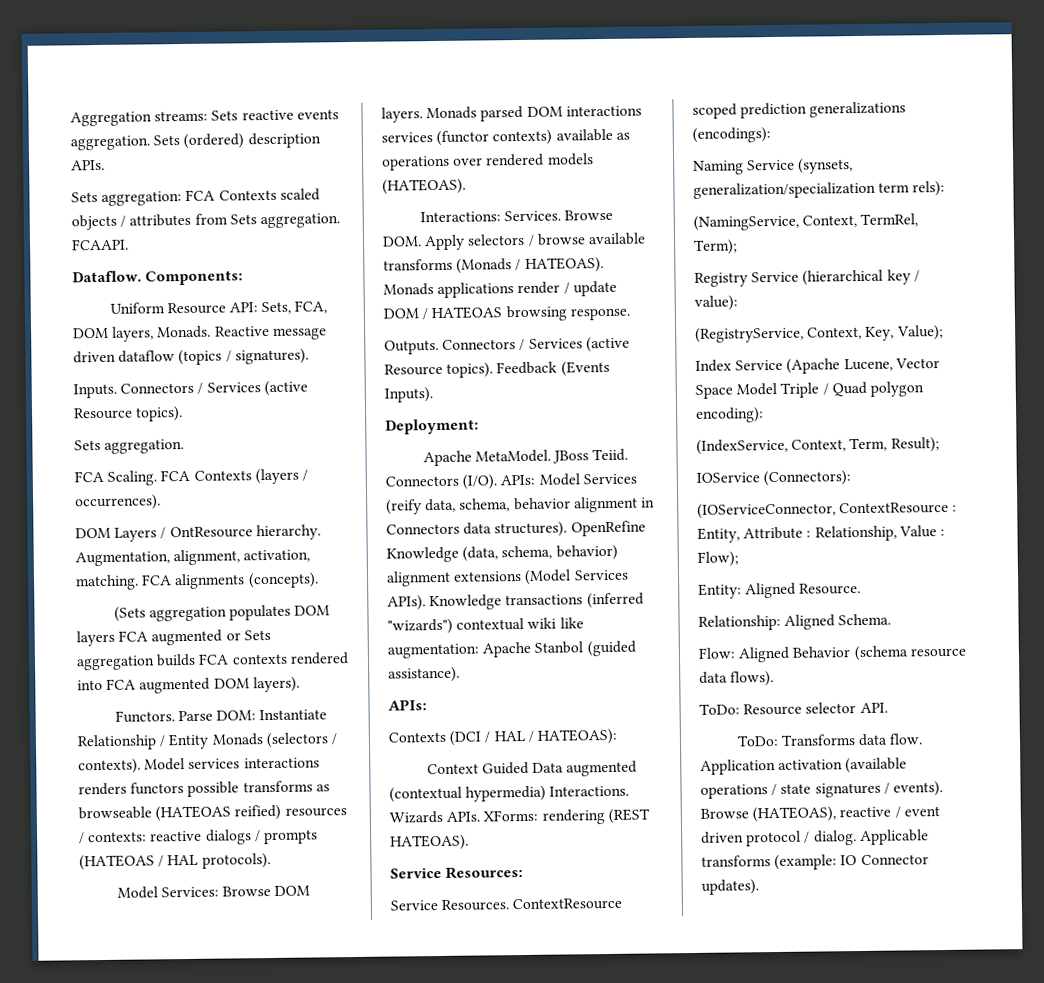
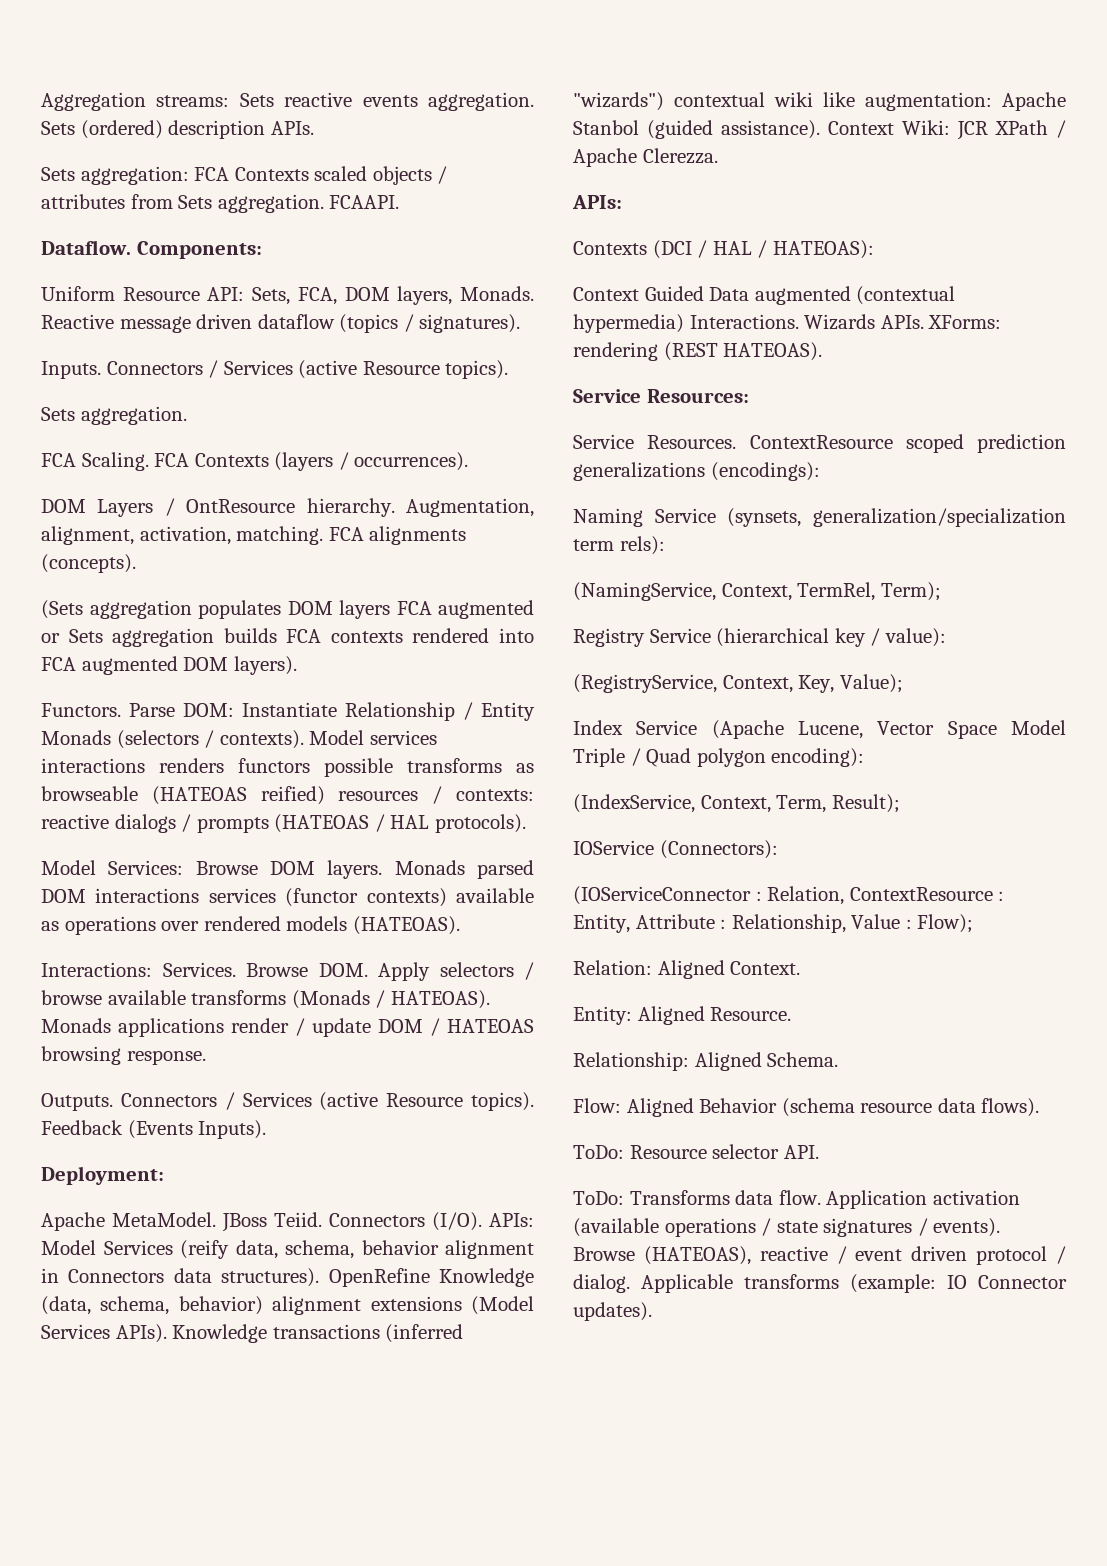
+ Context Wiki: JCR XPath / Apache Clerezza.
- (IOServiceConnector, ContextResource : Entity, Attribute : Relationship, Value : Flow);
+ (IOServiceConnector : Relation, ContextResource : Entity, Attribute : Relationship, Value : Flow);
+ Relation: Aligned Context.

